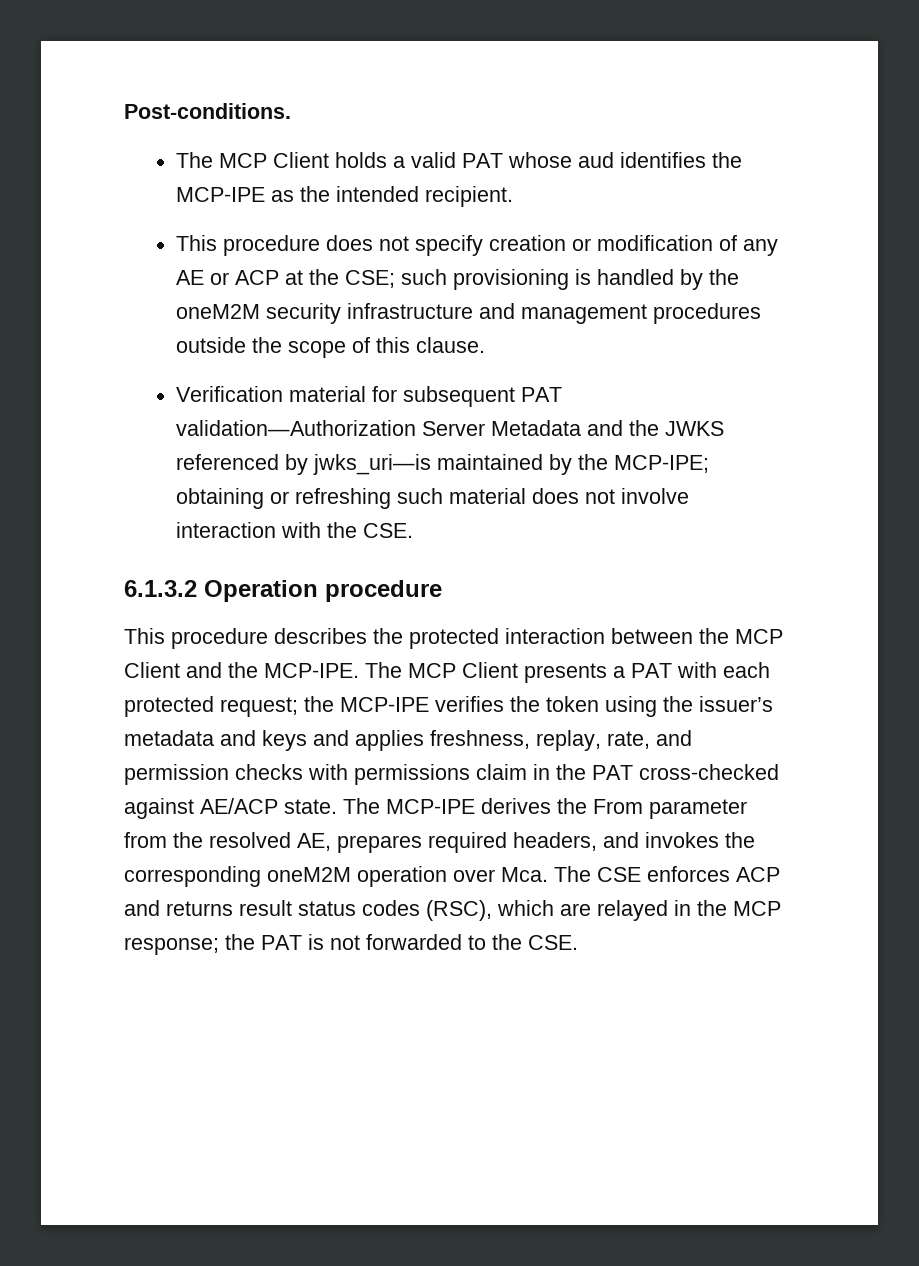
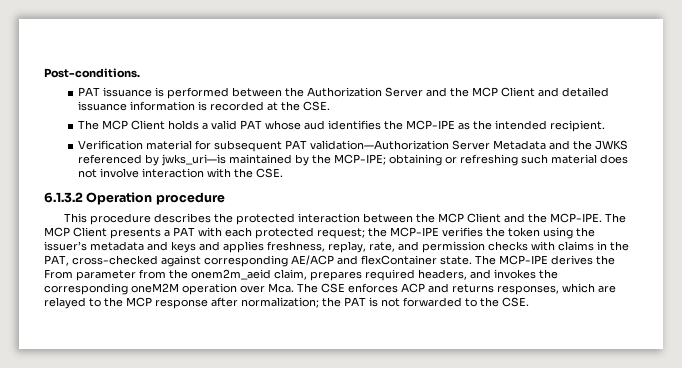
+ PAT issuance is performed between the Authorization Server and the MCP Client and detailed issuance information is recorded at the CSE.
- This procedure does not specify creation or modification of any AE or ACP at the CSE; such provisioning is handled by the oneM2M security infrastructure and management procedures outside the scope of this clause.
- The MCP Client presents a PAT with each protected request; the MCP-IPE verifies the token using the issuer’s metadata and keys and applies freshness, replay, rate, and permission checks with permissions claim in the PAT cross-checked against AE/ACP state.
+ The MCP Client presents a PAT with each protected request; the MCP-IPE verifies the token using the issuer’s metadata and keys and applies freshness, replay, rate, and permission checks with claims in the PAT, cross-checked against corresponding AE/ACP and flexContainer state.
- The MCP-IPE derives the From parameter from the resolved AE, prepares required headers, and invokes the corresponding oneM2M operation over Mca. The CSE enforces ACP and returns result status codes (RSC), which are relayed in the MCP response; the PAT is not forwarded to the CSE.
+ The MCP-IPE derives the From parameter from the onem2m_aeid claim, prepares required headers, and invokes the corresponding oneM2M operation over Mca. The CSE enforces ACP and returns responses, which are relayed to the MCP response after normalization; the PAT is not forwarded to the CSE.

